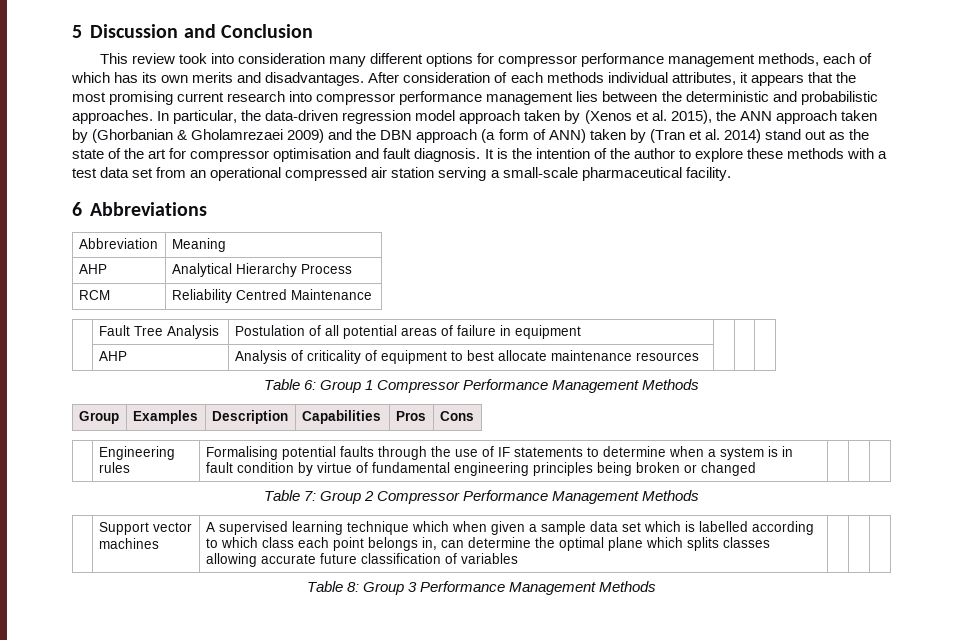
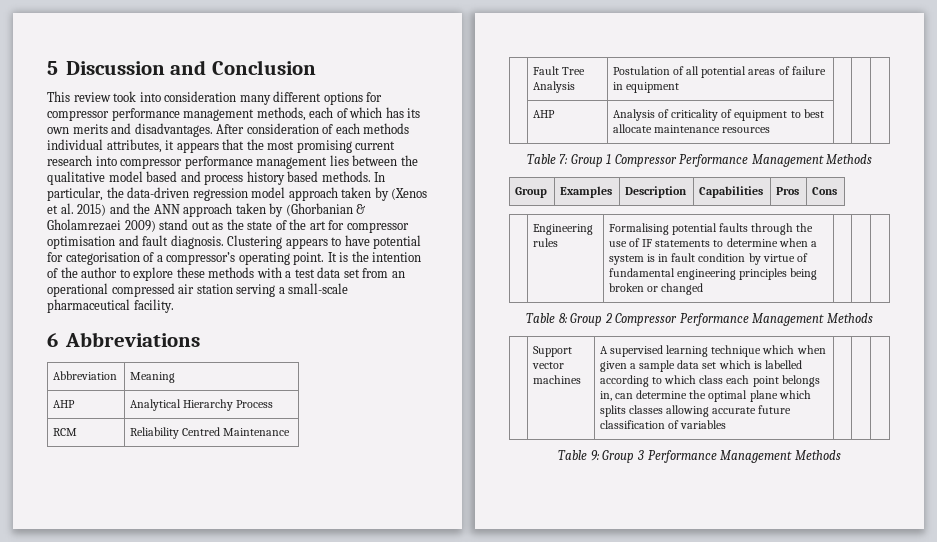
- After consideration of each methods individual attributes, it appears that the most promising current research into compressor performance management lies between the deterministic and probabilistic approaches.
+ After consideration of each methods individual attributes, it appears that the most promising current research into compressor performance management lies between the qualitative model based and process history based methods.
- In particular, the data-driven regression model approach taken by (Xenos et al. 2015), the ANN approach taken by (Ghorbanian & Gholamrezaei 2009) and the DBN approach (a form of ANN) taken by (Tran et al. 2014) stand out as the state of the art for compressor optimisation and fault diagnosis.
+ In particular, the data-driven regression model approach taken by (Xenos et al. 2015) and the ANN approach taken by (Ghorbanian & Gholamrezaei 2009) stand out as the state of the art for compressor optimisation and fault diagnosis.
+ Clustering appears to have potential for categorisation of a compressor’s operating point.
- Table 6: Group 1 Compressor Performance Management Methods
+ Table 7: Group 1 Compressor Performance Management Methods
- Table 7: Group 2 Compressor Performance Management Methods
+ Table 8: Group 2 Compressor Performance Management Methods
- Table 8: Group 3 Performance Management Methods
+ Table 9: Group 3 Performance Management Methods

